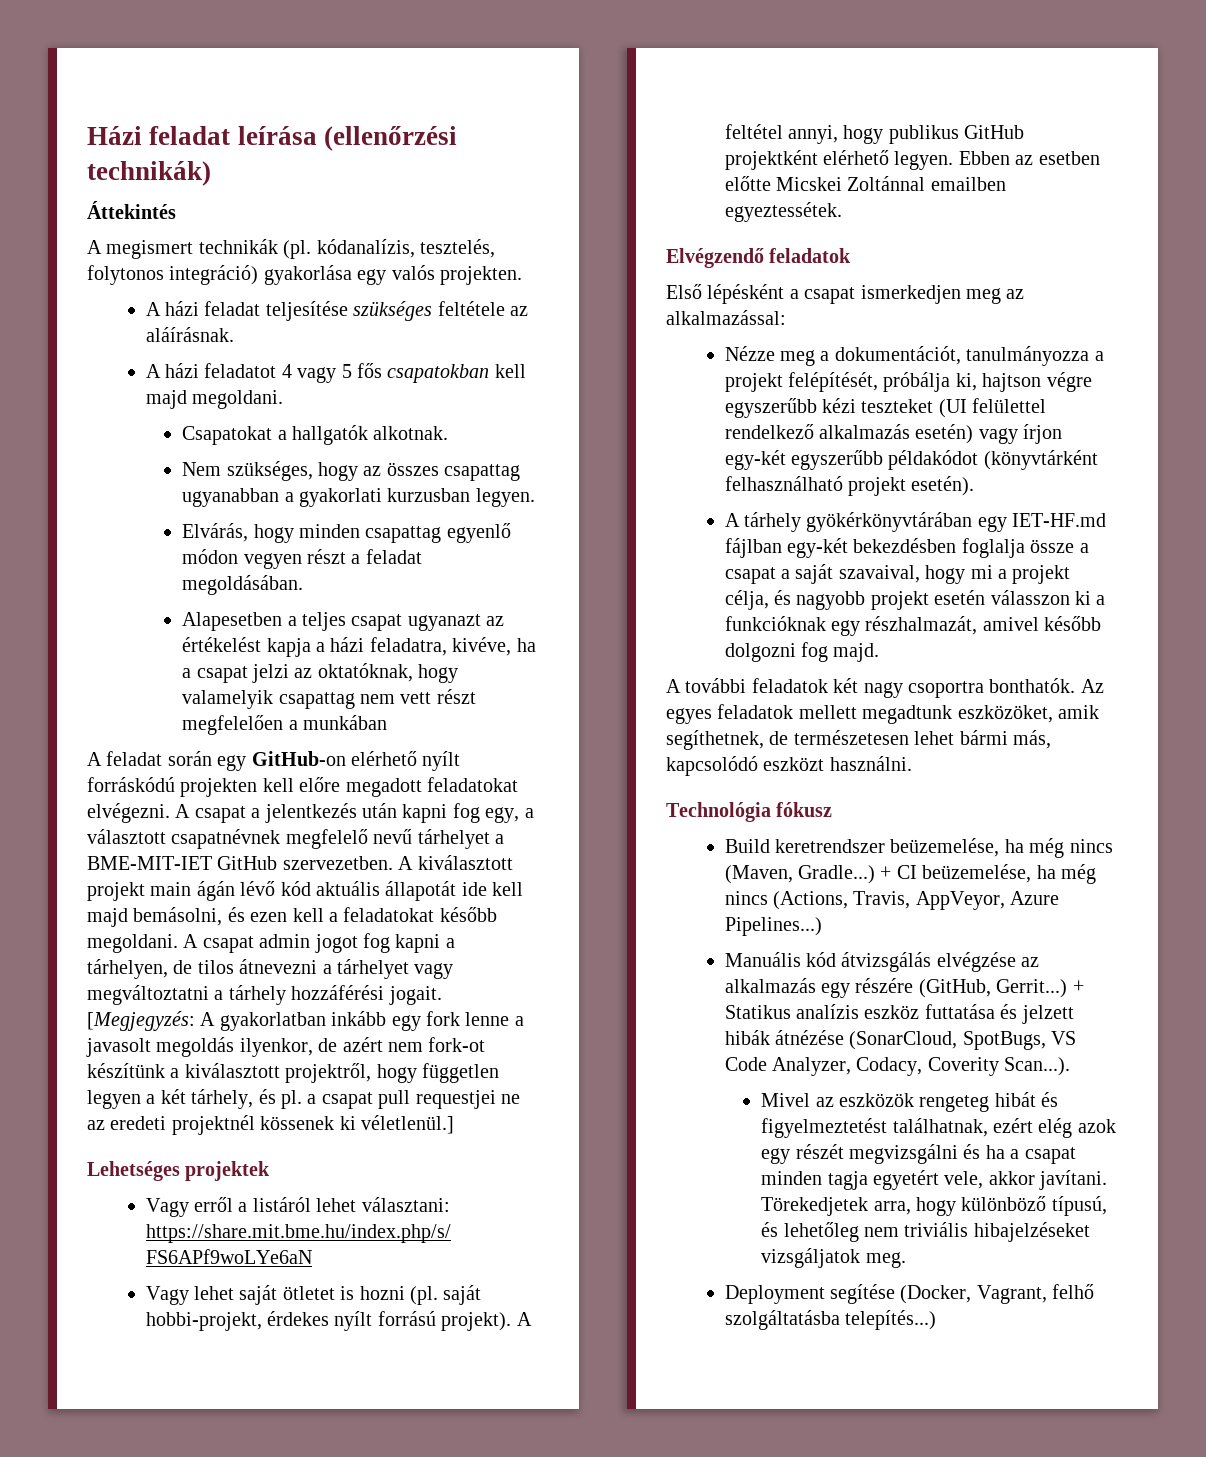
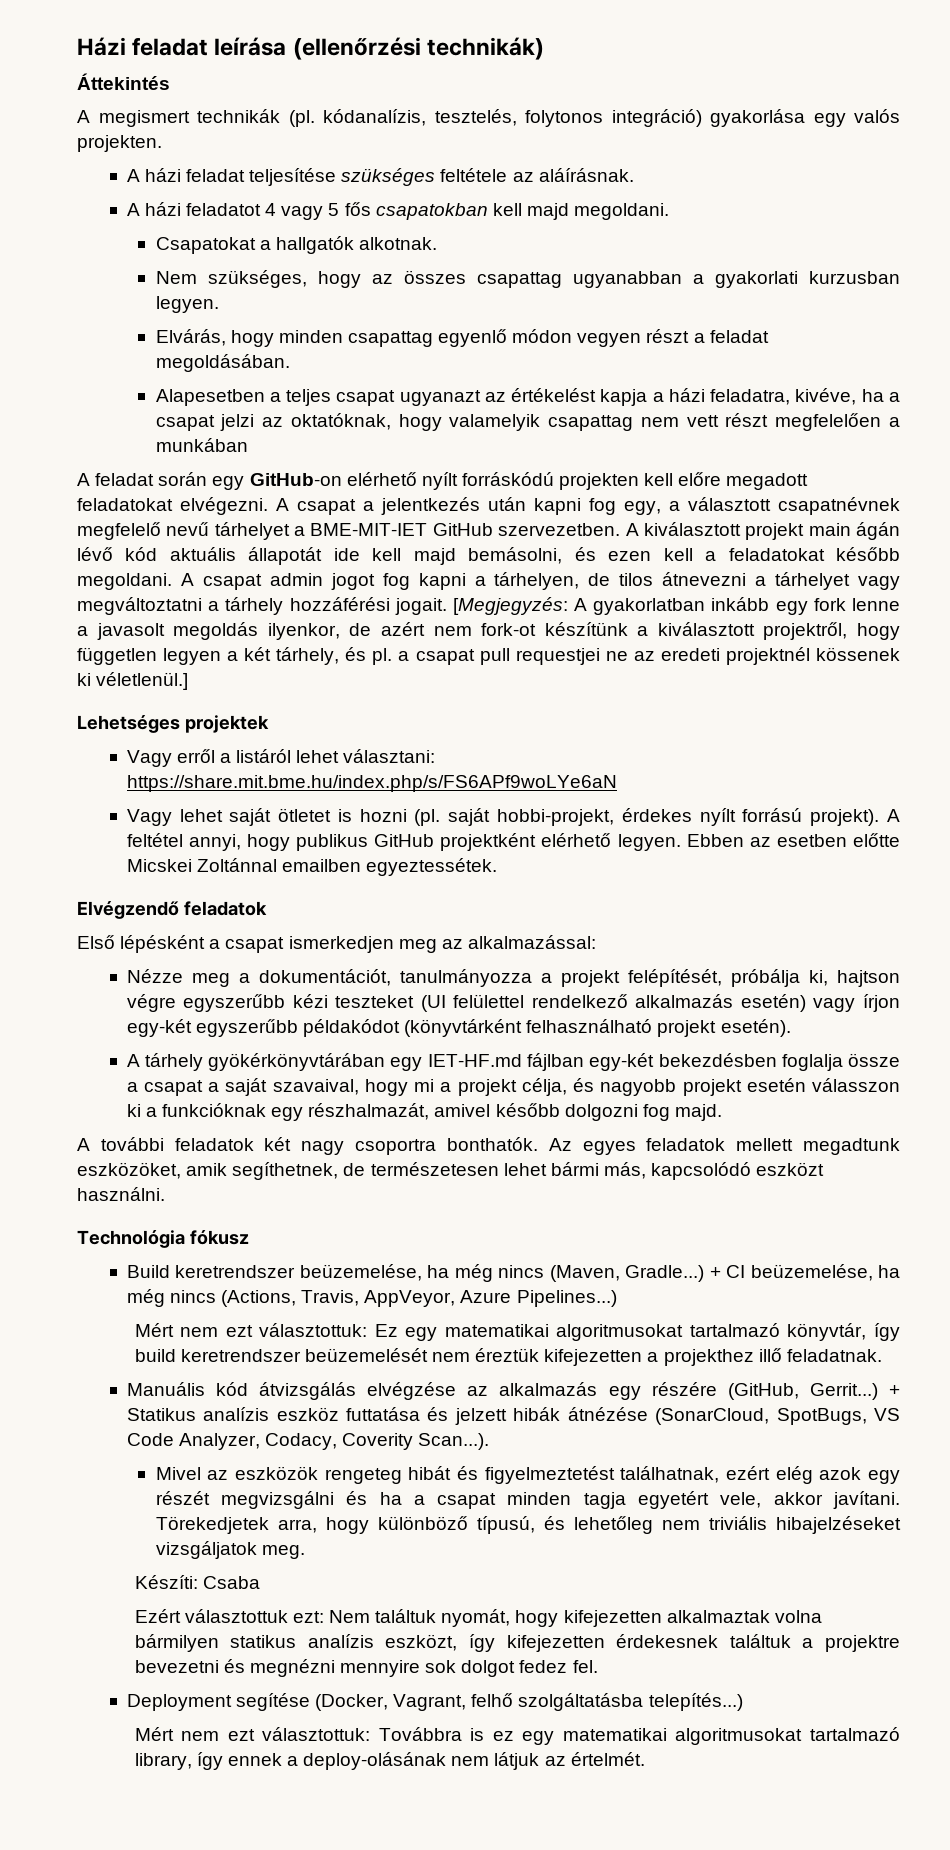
+ Mért nem ezt választottuk: Ez egy matematikai algoritmusokat tartalmazó könyvtár, így build keretrendszer beüzemelését nem éreztük kifejezetten a projekthez illő feladatnak.
+ Készíti: Csaba
+ Ezért választottuk ezt: Nem találtuk nyomát, hogy kifejezetten alkalmaztak volna bármilyen statikus analízis eszközt, így kifejezetten érdekesnek találtuk a projektre bevezetni és megnézni mennyire sok dolgot fedez fel.
+ Mért nem ezt választottuk: Továbbra is ez egy matematikai algoritmusokat tartalmazó library, így ennek a deploy-olásának nem látjuk az értelmét.

